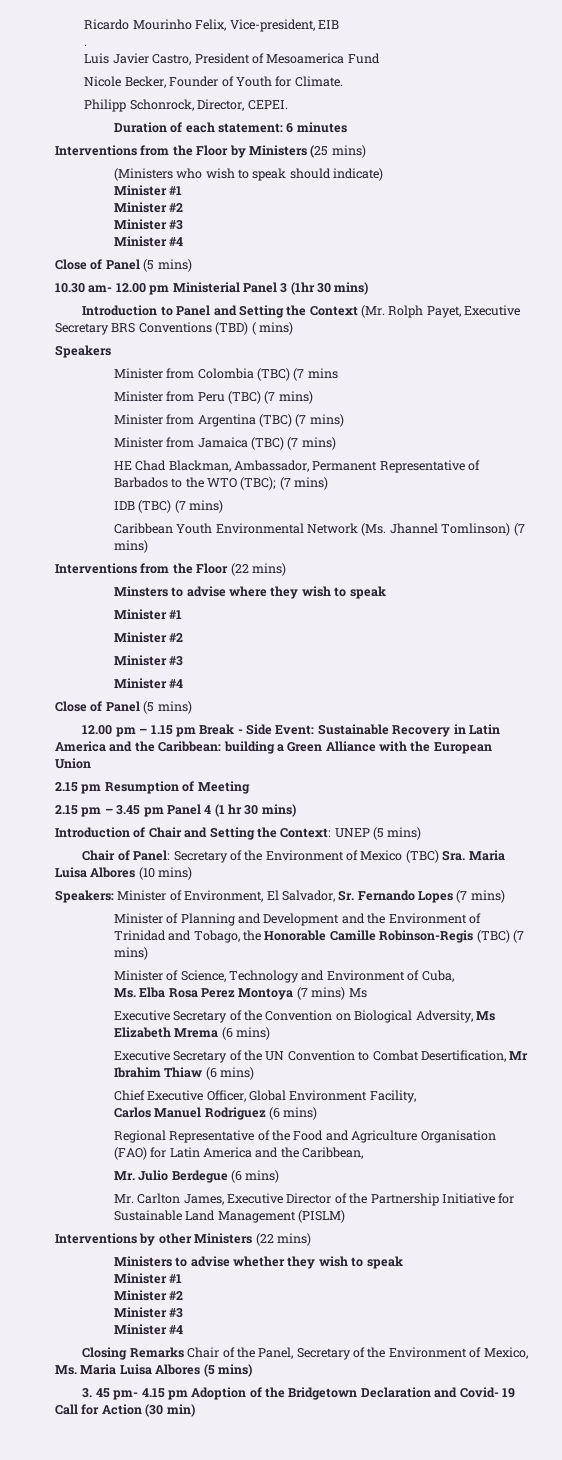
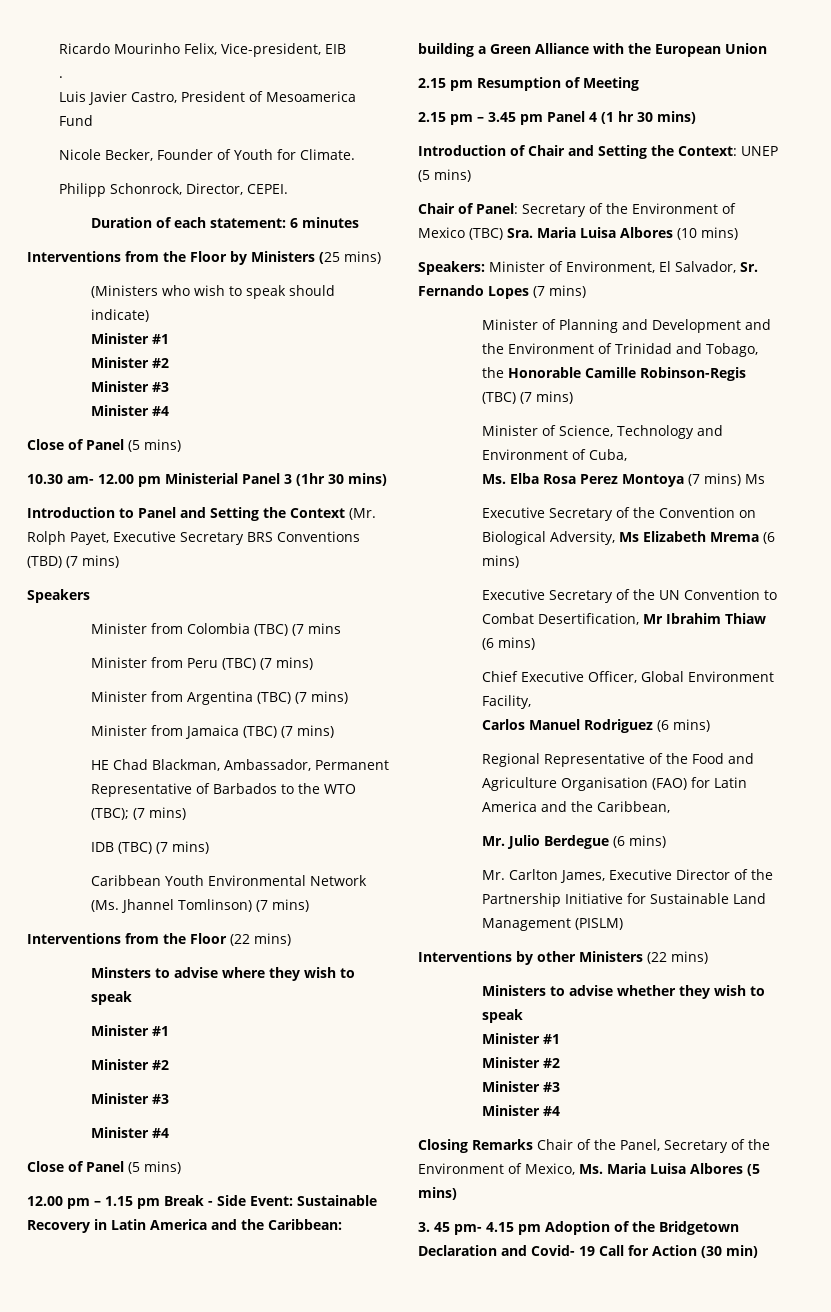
- Introduction to Panel and Setting the Context (Mr. Rolph Payet, Executive Secretary BRS Conventions (TBD) ( mins)
+ Introduction to Panel and Setting the Context (Mr. Rolph Payet, Executive Secretary BRS Conventions (TBD) (7 mins)

